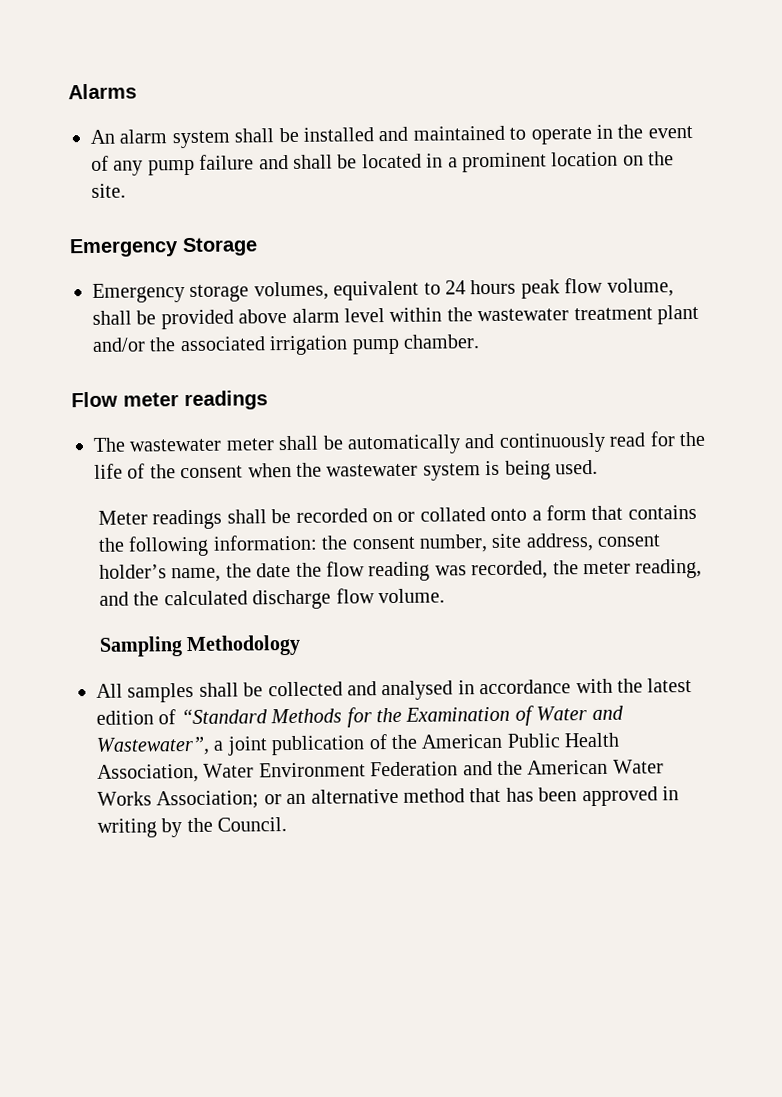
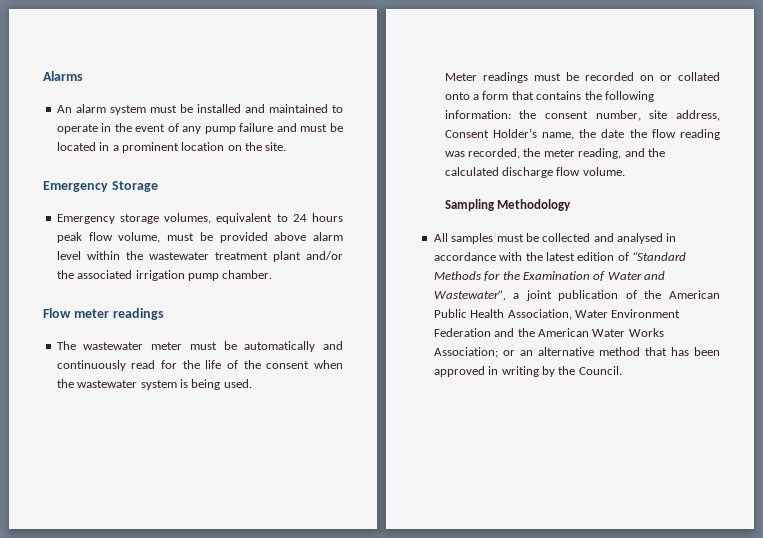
- An alarm system shall be installed and maintained to operate in the event of any pump failure and shall be located in a prominent location on the site.
+ An alarm system must be installed and maintained to operate in the event of any pump failure and must be located in a prominent location on the site.
- Emergency storage volumes, equivalent to 24 hours peak flow volume, shall be provided above alarm level within the wastewater treatment plant and/or the associated irrigation pump chamber.
+ Emergency storage volumes, equivalent to 24 hours peak flow volume, must be provided above alarm level within the wastewater treatment plant and/or the associated irrigation pump chamber.
- The wastewater meter shall be automatically and continuously read for the life of the consent when the wastewater system is being used.
+ The wastewater meter must be automatically and continuously read for the life of the consent when the wastewater system is being used.
- Meter readings shall be recorded on or collated onto a form that contains the following information: the consent number, site address, consent holder’s name, the date the flow reading was recorded, the meter reading, and the calculated discharge flow volume.
+ Meter readings must be recorded on or collated onto a form that contains the following information: the consent number, site address, Consent Holder’s name, the date the flow reading was recorded, the meter reading, and the calculated discharge flow volume.
- All samples shall be collected and analysed in accordance with the latest edition of “Standard Methods for the Examination of Water and Wastewater”, a joint publication of the American Public Health Association, Water Environment Federation and the American Water Works Association; or an alternative method that has been approved in writing by the Council.
+ All samples must be collected and analysed in accordance with the latest edition of “Standard Methods for the Examination of Water and Wastewater”, a joint publication of the American Public Health Association, Water Environment Federation and the American Water Works Association; or an alternative method that has been approved in writing by the Council.

